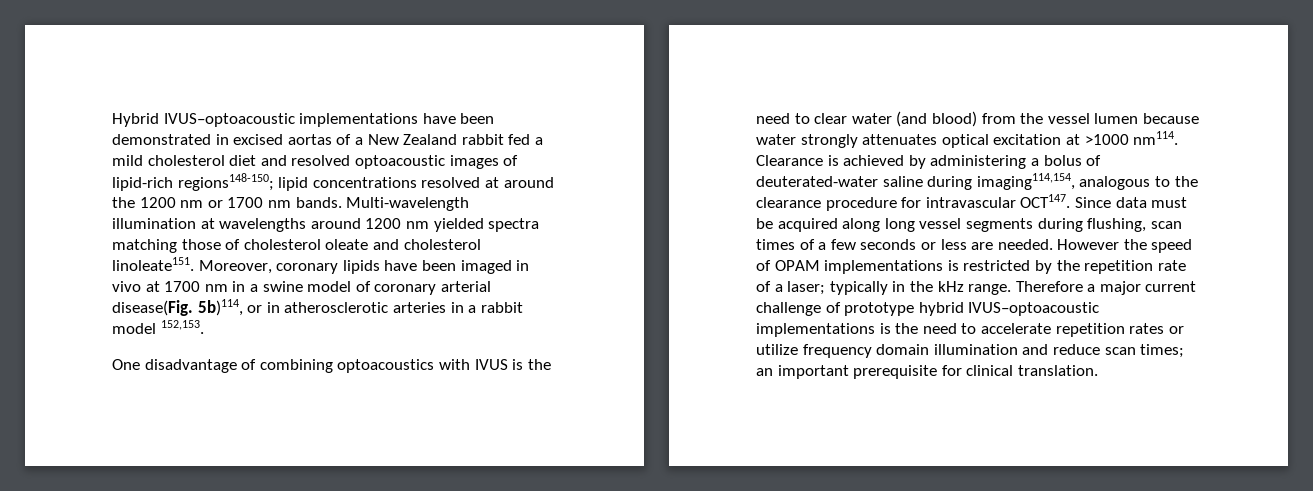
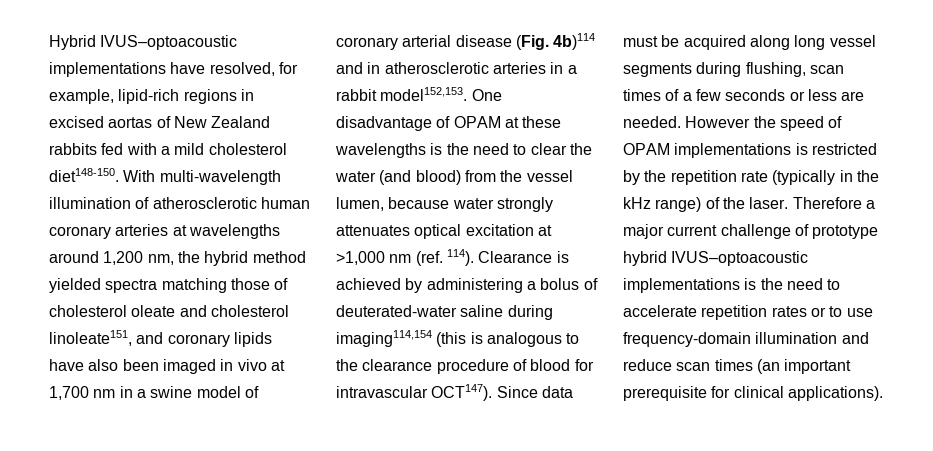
- Hybrid IVUS–optoacoustic implementations have been demonstrated in excised aortas of a New Zealand rabbit fed a mild cholesterol diet and resolved optoacoustic images of lipid-rich regions148-150; lipid concentrations resolved at around the 1200 nm or 1700 nm bands. Multi-wavelength illumination at wavelengths around 1200 nm yielded spectra matching those of cholesterol oleate and cholesterol linoleate151. Moreover, coronary lipids have been imaged in vivo at 1700 nm in a swine model of coronary arterial disease(Fig. 5b)114, or in atherosclerotic arteries in a rabbit model 152,153.
- One disadvantage of combining optoacoustics with IVUS is the need to clear water (and blood) from the vessel lumen because water strongly attenuates optical excitation at >1000 nm114.
+ Hybrid IVUS–optoacoustic implementations have resolved, for example, lipid-rich regions in excised aortas of New Zealand rabbits fed with a mild cholesterol diet148-150. With multi-wavelength illumination of atherosclerotic human coronary arteries at wavelengths around 1,200 nm, the hybrid method yielded spectra matching those of cholesterol oleate and cholesterol linoleate151, and coronary lipids have also been imaged in vivo at 1,700 nm in a swine model of coronary arterial disease (Fig. 4b)114 and in atherosclerotic arteries in a rabbit model152,153. One disadvantage of OPAM at these wavelengths is the need to clear the water (and blood) from the vessel lumen, because water strongly attenuates optical excitation at >1,000 nm (ref. 114).
- Clearance is achieved by administering a bolus of deuterated-water saline during imaging114,154, analogous to the clearance procedure for intravascular OCT147.
+ Clearance is achieved by administering a bolus of deuterated-water saline during imaging114,154 (this is analogous to the clearance procedure of blood for intravascular OCT147).
- However the speed of OPAM implementations is restricted by the repetition rate of a laser; typically in the kHz range.
+ However the speed of OPAM implementations is restricted by the repetition rate (typically in the kHz range) of the laser.
- Therefore a major current challenge of prototype hybrid IVUS–optoacoustic implementations is the need to accelerate repetition rates or utilize frequency domain illumination and reduce scan times; an important prerequisite for clinical translation.
+ Therefore a major current challenge of prototype hybrid IVUS–optoacoustic implementations is the need to accelerate repetition rates or to use frequency-domain illumination and reduce scan times (an important prerequisite for clinical applications).

